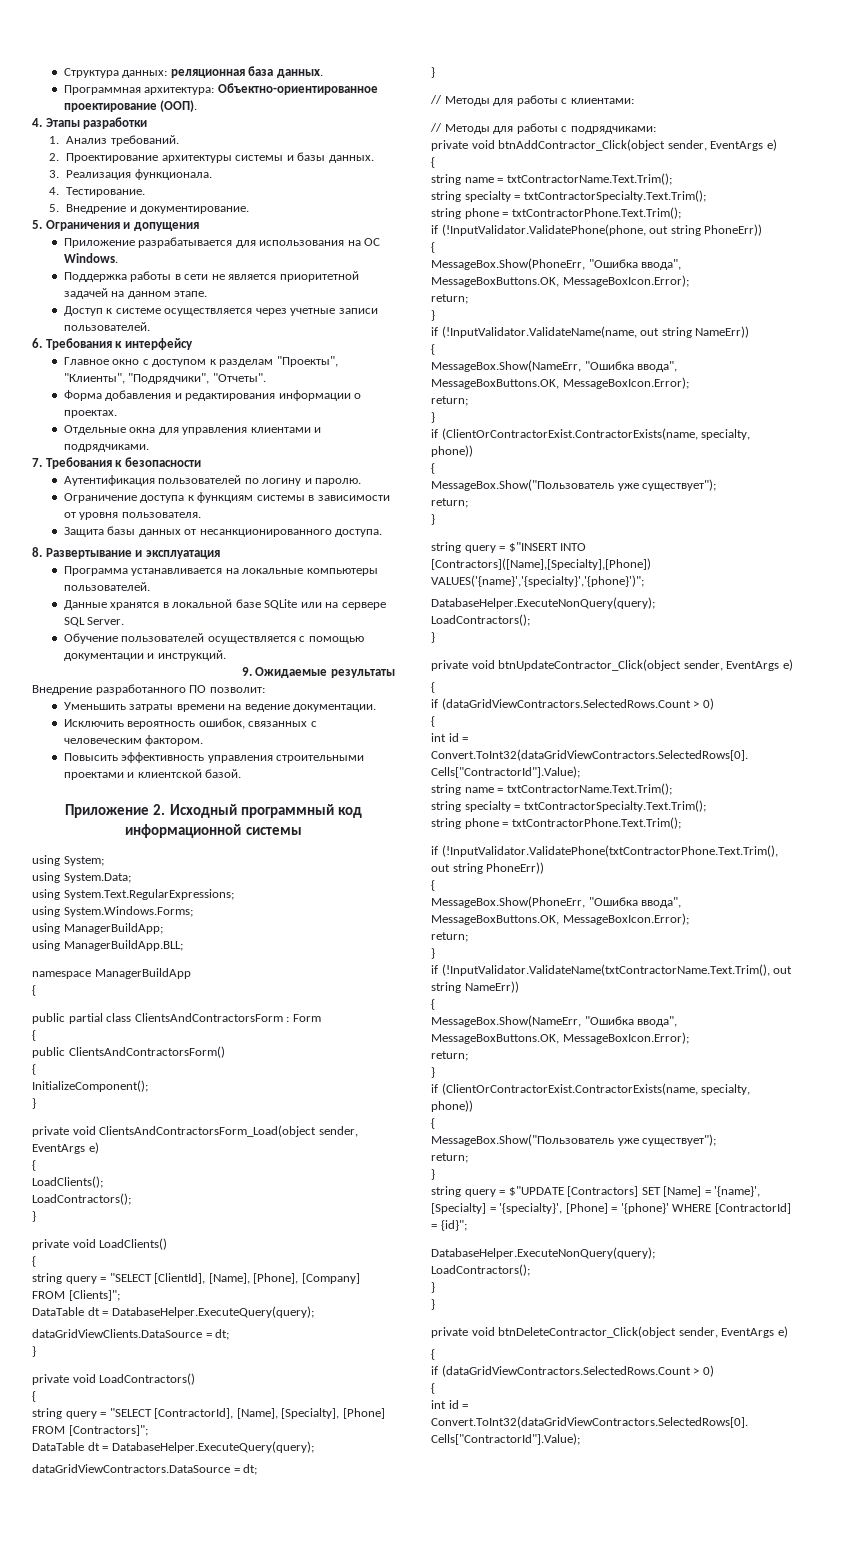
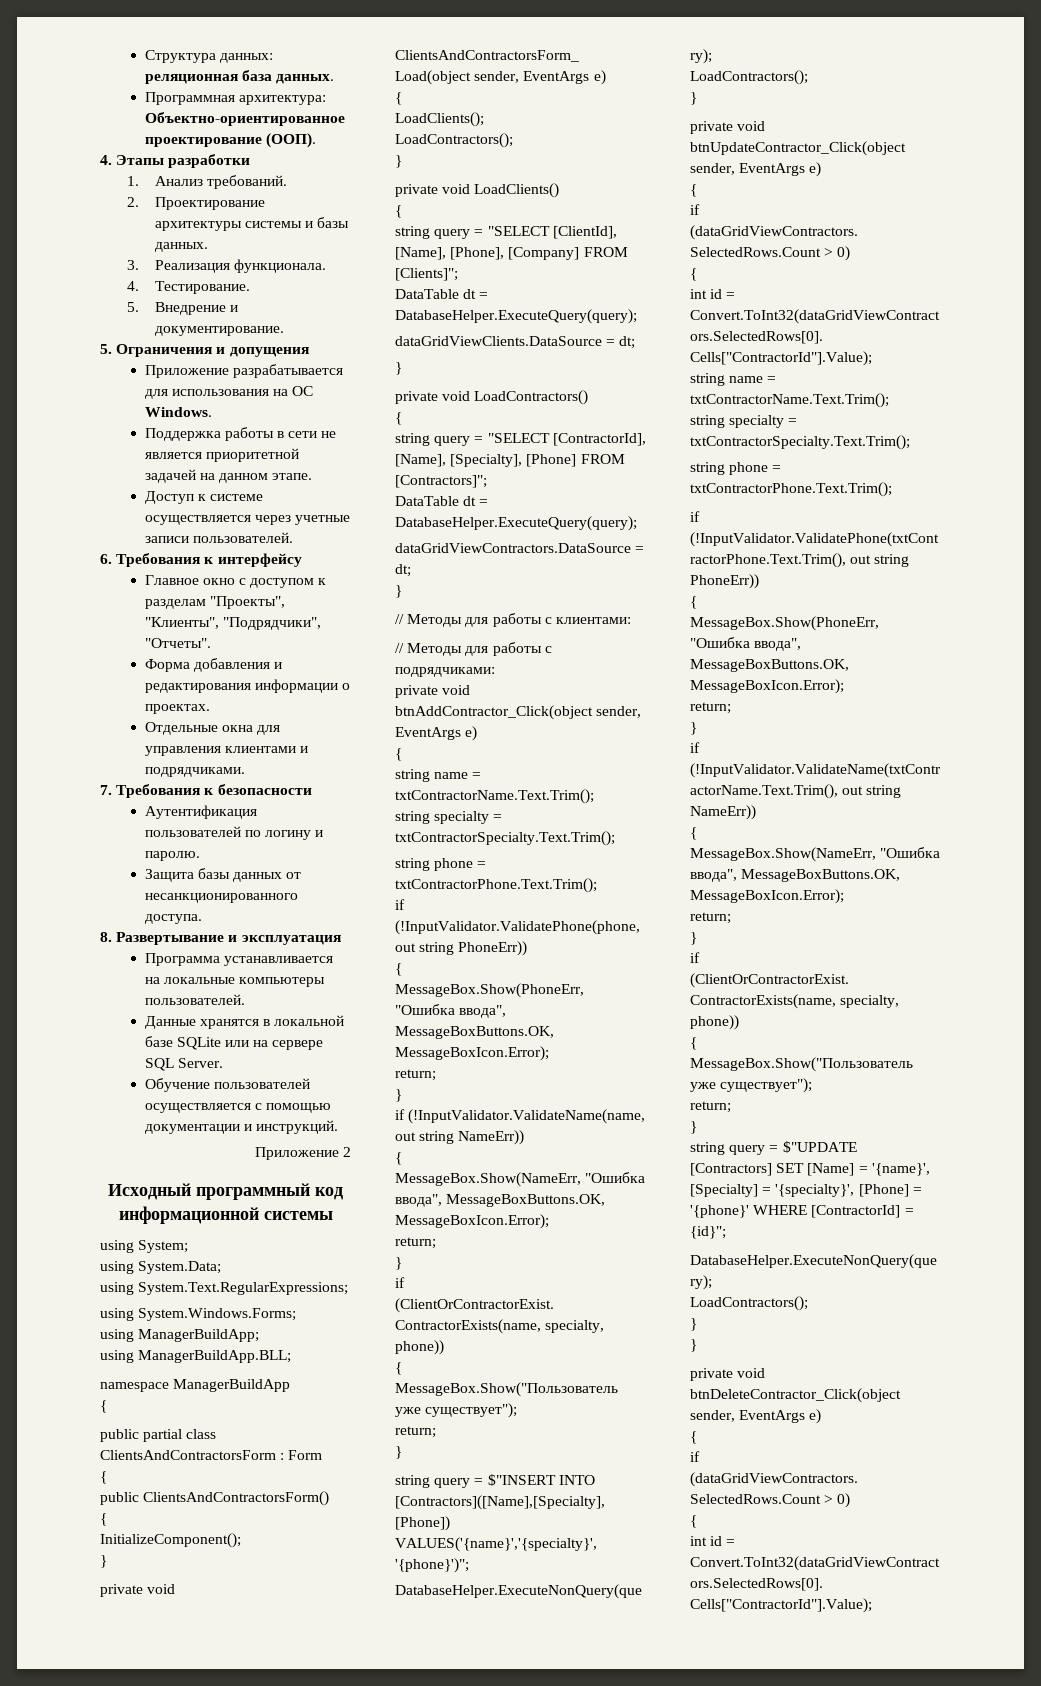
- Ограничение доступа к функциям системы в зависимости от уровня пользователя.
- 9. Ожидаемые результаты
- Внедрение разработанного ПО позволит:
- Уменьшить затраты времени на ведение документации.
- Исключить вероятность ошибок, связанных с человеческим фактором.
- Повысить эффективность управления строительными проектами и клиентской базой.
- Приложение 2. Исходный программный код информационной системы
+ Приложение 2
+ Исходный программный код информационной системы

